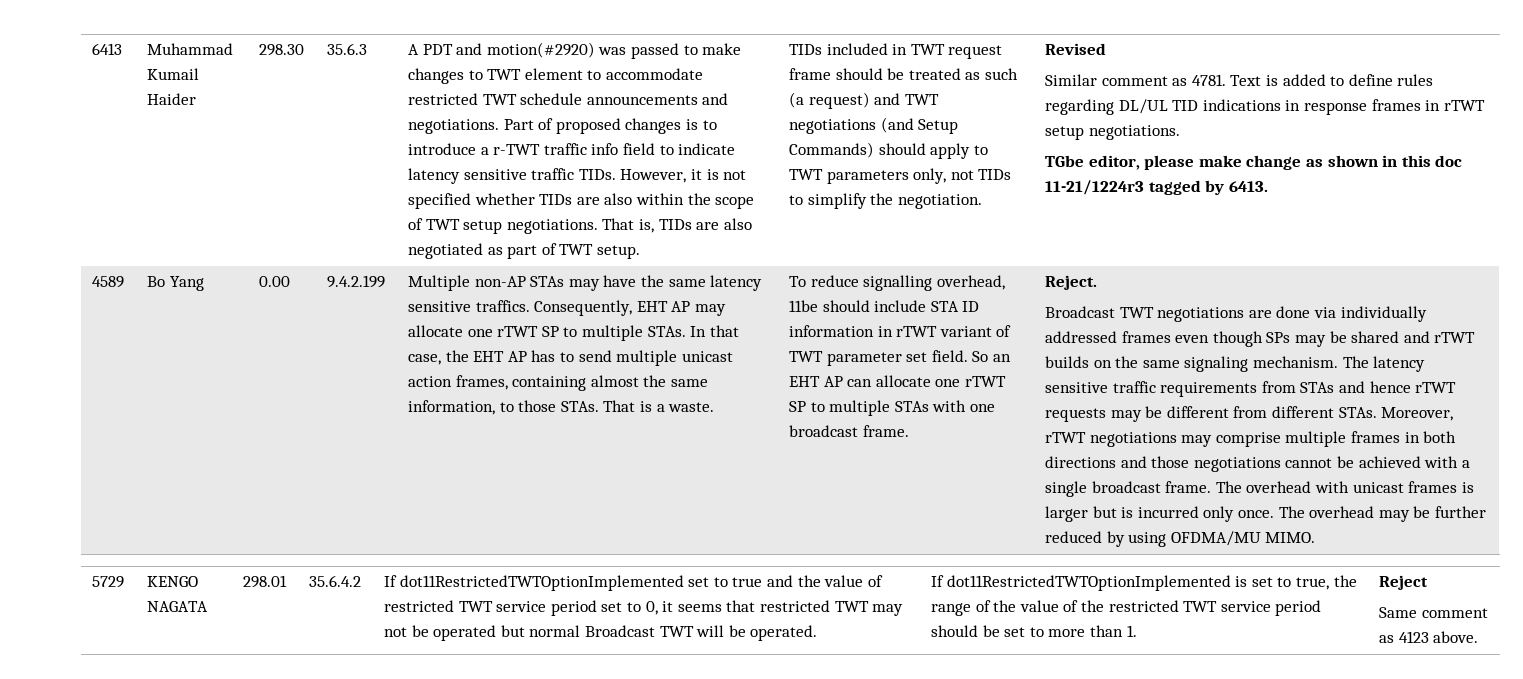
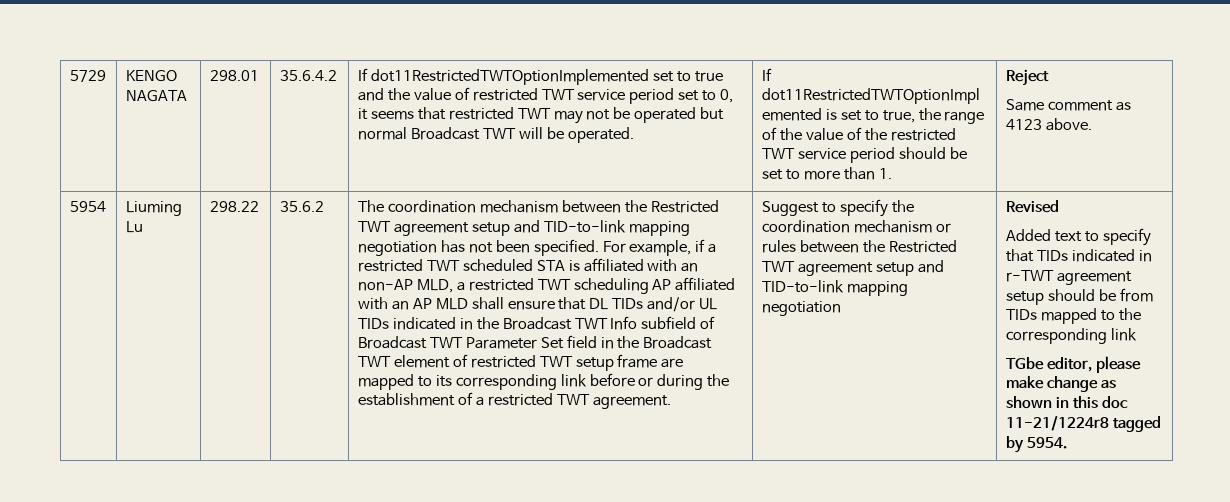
- 6413 | Muhammad Kumail Haider | 298.30 | 35.6.3 | A PDT and motion(#2920) was passed to make changes to TWT element to accommodate restricted TWT schedule announcements and negotiations. Part of proposed changes is to introduce a r-TWT traffic info field to indicate latency sensitive traffic TIDs. However, it is not specified whether TIDs are also within the scope of TWT setup negotiations. That is, TIDs are also negotiated as part of TWT setup. | TIDs included in TWT request frame should be treated as such (a request) and TWT negotiations (and Setup Commands) should apply to TWT parameters only, not TIDs to simplify the negotiation. | Revised
- Similar comment as 4781. Text is added to define rules regarding DL/UL TID indications in response frames in rTWT setup negotiations.
- TGbe editor, please make change as shown in this doc 11-21/1224r3 tagged by 6413.
- 4589 | Bo Yang | 0.00 | 9.4.2.199 | Multiple non-AP STAs may have the same latency sensitive traffics. Consequently, EHT AP may allocate one rTWT SP to multiple STAs. In that case, the EHT AP has to send multiple unicast action frames, containing almost the same information, to those STAs. That is a waste. | To reduce signalling overhead, 11be should include STA ID information in rTWT variant of TWT parameter set field. So an EHT AP can allocate one rTWT SP to multiple STAs with one broadcast frame. | Reject.
- Broadcast TWT negotiations are done via individually addressed frames even though SPs may be shared and rTWT builds on the same signaling mechanism. The latency sensitive traffic requirements from STAs and hence rTWT requests may be different from different STAs. Moreover, rTWT negotiations may comprise multiple frames in both directions and those negotiations cannot be achieved with a single broadcast frame. The overhead with unicast frames is larger but is incurred only once. The overhead may be further reduced by using OFDMA/MU MIMO.
+ 5954 | Liuming Lu | 298.22 | 35.6.2 | The coordination mechanism between the Restricted TWT agreement setup and TID-to-link mapping negotiation has not been specified. For example, if a restricted TWT scheduled STA is affiliated with an non-AP MLD, a restricted TWT scheduling AP affiliated with an AP MLD shall ensure that DL TIDs and/or UL TIDs indicated in the Broadcast TWT Info subfield of Broadcast TWT Parameter Set field in the Broadcast TWT element of restricted TWT setup frame are mapped to its corresponding link before or during the establishment of a restricted TWT agreement. | Suggest to specify the coordination mechanism or rules between the Restricted TWT agreement setup and TID-to-link mapping negotiation | Revised
+ Added text to specify that TIDs indicated in r-TWT agreement setup should be from TIDs mapped to the corresponding link
+ TGbe editor, please make change as shown in this doc 11-21/1224r8 tagged by 5954.

